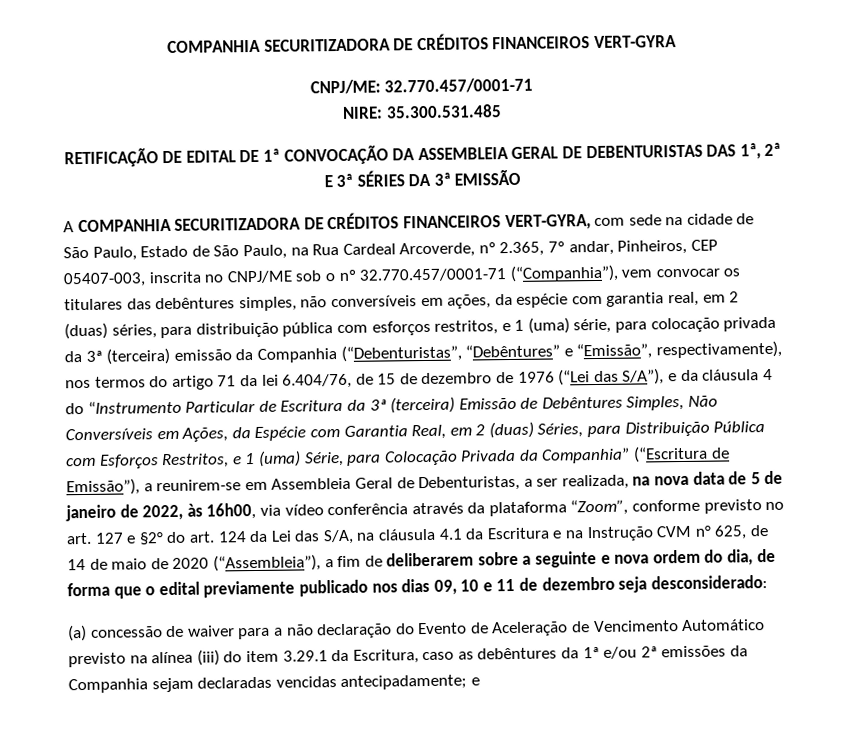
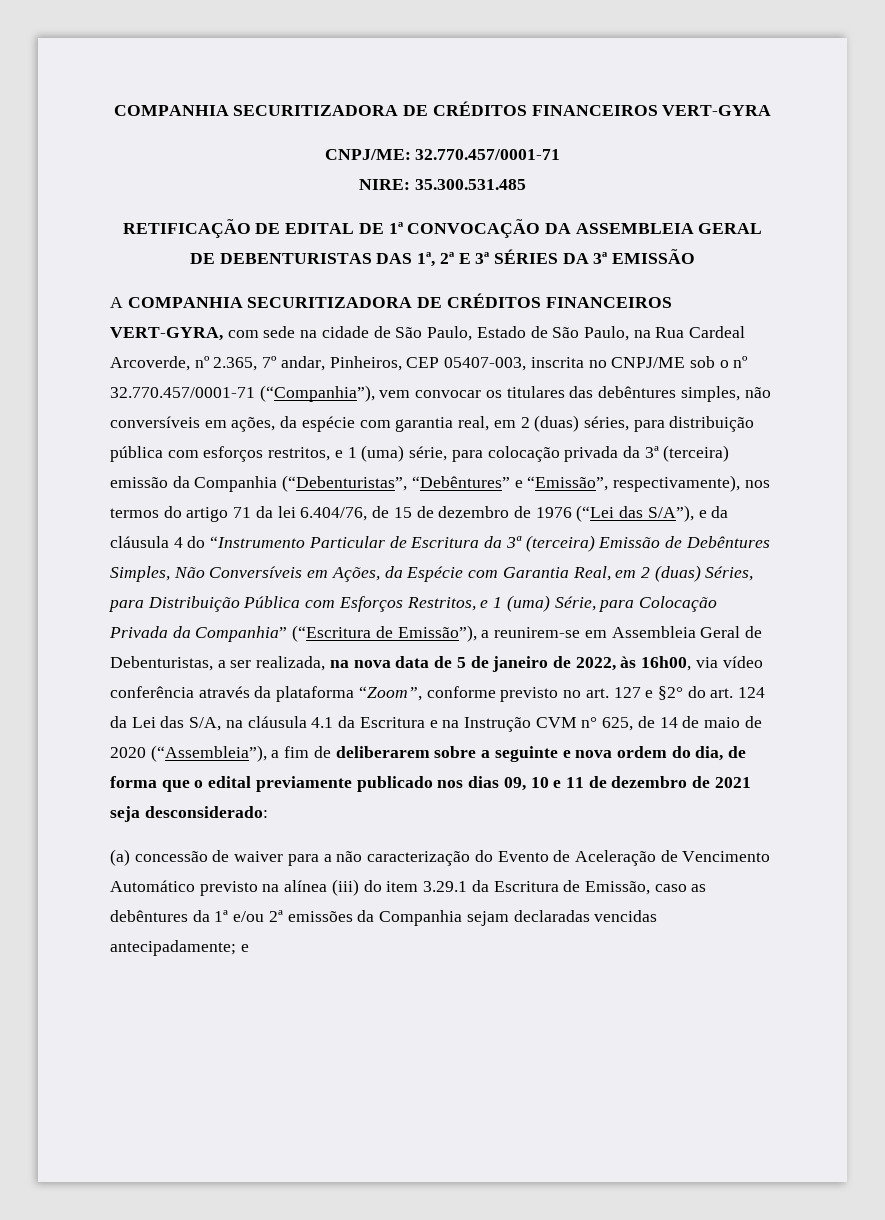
- A COMPANHIA SECURITIZADORA DE CRÉDITOS FINANCEIROS VERT-GYRA, com sede na cidade de São Paulo, Estado de São Paulo, na Rua Cardeal Arcoverde, nº 2.365, 7º andar, Pinheiros, CEP 05407-003, inscrita no CNPJ/ME sob o nº 32.770.457/0001-71 (“Companhia”), vem convocar os titulares das debêntures simples, não conversíveis em ações, da espécie com garantia real, em 2 (duas) séries, para distribuição pública com esforços restritos, e 1 (uma) série, para colocação privada da 3ª (terceira) emissão da Companhia (“Debenturistas”, “Debêntures” e “Emissão”, respectivamente), nos termos do artigo 71 da lei 6.404/76, de 15 de dezembro de 1976 (“Lei das S/A”), e da cláusula 4 do “Instrumento Particular de Escritura da 3ª (terceira) Emissão de Debêntures Simples, Não Conversíveis em Ações, da Espécie com Garantia Real, em 2 (duas) Séries, para Distribuição Pública com Esforços Restritos, e 1 (uma) Série, para Colocação Privada da Companhia” (“Escritura de Emissão”), a reunirem-se em Assembleia Geral de Debenturistas, a ser realizada, na nova data de 5 de janeiro de 2022, às 16h00, via vídeo conferência através da plataforma “Zoom”, conforme previsto no art. 127 e §2° do art. 124 da Lei das S/A, na cláusula 4.1 da Escritura e na Instrução CVM n° 625, de 14 de maio de 2020 (“Assembleia”), a fim de deliberarem sobre a seguinte e nova ordem do dia, de forma que o edital previamente publicado nos dias 09, 10 e 11 de dezembro seja desconsiderado:
+ A COMPANHIA SECURITIZADORA DE CRÉDITOS FINANCEIROS VERT-GYRA, com sede na cidade de São Paulo, Estado de São Paulo, na Rua Cardeal Arcoverde, nº 2.365, 7º andar, Pinheiros, CEP 05407-003, inscrita no CNPJ/ME sob o nº 32.770.457/0001-71 (“Companhia”), vem convocar os titulares das debêntures simples, não conversíveis em ações, da espécie com garantia real, em 2 (duas) séries, para distribuição pública com esforços restritos, e 1 (uma) série, para colocação privada da 3ª (terceira) emissão da Companhia (“Debenturistas”, “Debêntures” e “Emissão”, respectivamente), nos termos do artigo 71 da lei 6.404/76, de 15 de dezembro de 1976 (“Lei das S/A”), e da cláusula 4 do “Instrumento Particular de Escritura da 3ª (terceira) Emissão de Debêntures Simples, Não Conversíveis em Ações, da Espécie com Garantia Real, em 2 (duas) Séries, para Distribuição Pública com Esforços Restritos, e 1 (uma) Série, para Colocação Privada da Companhia” (“Escritura de Emissão”), a reunirem-se em Assembleia Geral de Debenturistas, a ser realizada, na nova data de 5 de janeiro de 2022, às 16h00, via vídeo conferência através da plataforma “Zoom”, conforme previsto no art. 127 e §2° do art. 124 da Lei das S/A, na cláusula 4.1 da Escritura e na Instrução CVM n° 625, de 14 de maio de 2020 (“Assembleia”), a fim de deliberarem sobre a seguinte e nova ordem do dia, de forma que o edital previamente publicado nos dias 09, 10 e 11 de dezembro de 2021 seja desconsiderado:
- (a) concessão de waiver para a não declaração do Evento de Aceleração de Vencimento Automático previsto na alínea (iii) do item 3.29.1 da Escritura, caso as debêntures da 1ª e/ou 2ª emissões da Companhia sejam declaradas vencidas antecipadamente; e
+ (a) concessão de waiver para a não caracterização do Evento de Aceleração de Vencimento Automático previsto na alínea (iii) do item 3.29.1 da Escritura de Emissão, caso as debêntures da 1ª e/ou 2ª emissões da Companhia sejam declaradas vencidas antecipadamente; e

